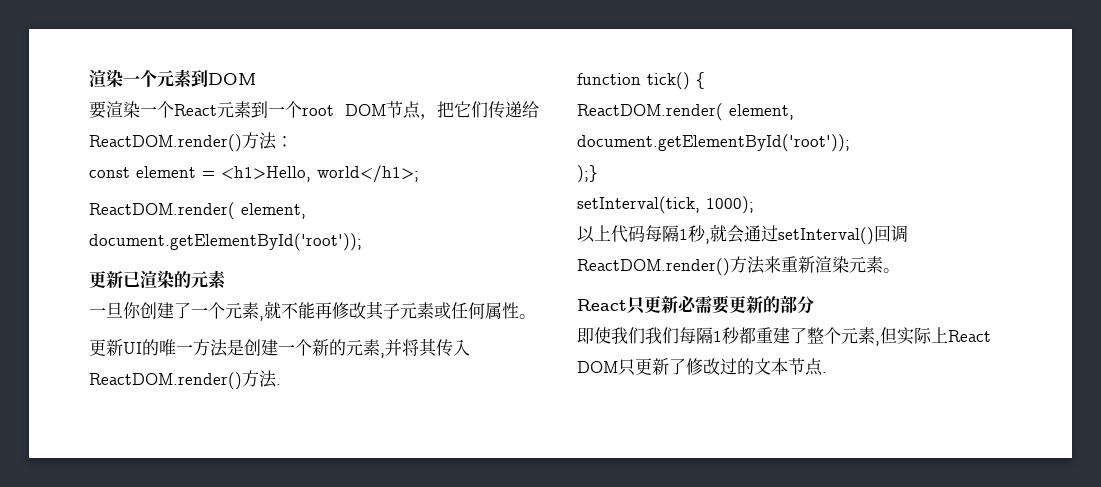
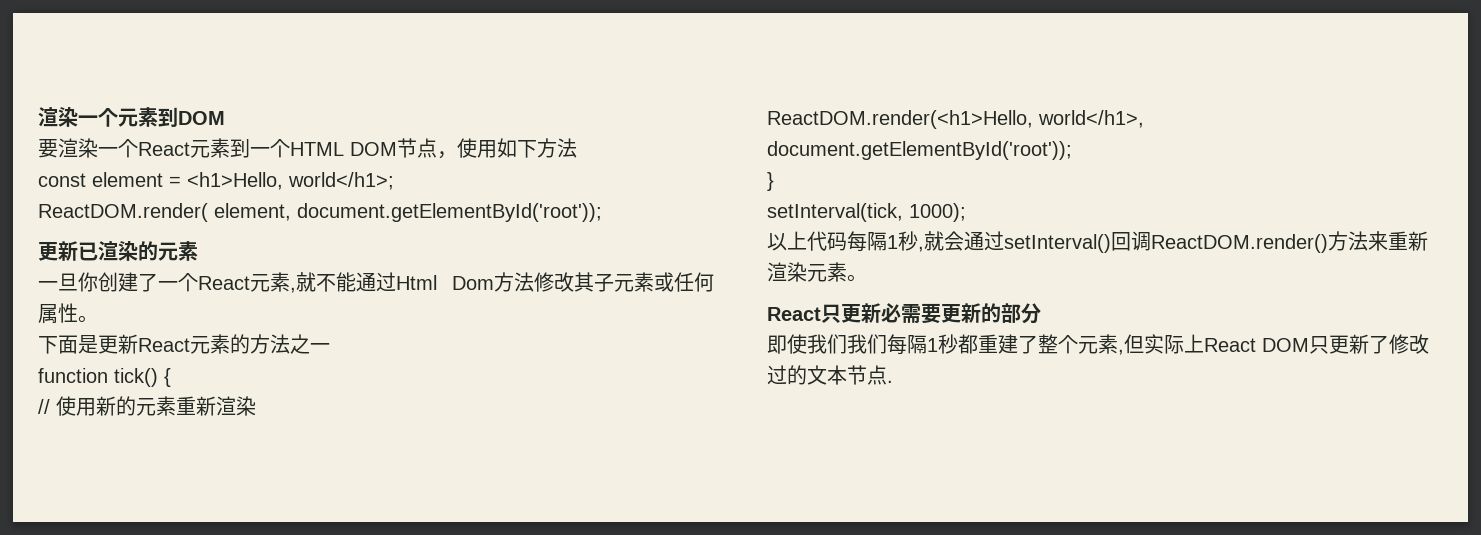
- 要渲染一个React元素到一个root DOM节点，把它们传递给ReactDOM.render()方法：
+ 要渲染一个React元素到一个HTML DOM节点，使用如下方法
- 一旦你创建了一个元素,就不能再修改其子元素或任何属性。
+ 一旦你创建了一个React元素,就不能通过Html Dom方法修改其子元素或任何属性。
- 更新UI的唯一方法是创建一个新的元素,并将其传入ReactDOM.render()方法.
+ 下面是更新React元素的方法之一
  function tick() {
- ReactDOM.render( element, document.getElementById('root'));
- );}
+ // 使用新的元素重新渲染
+ ReactDOM.render(<h1>Hello, world</h1>, document.getElementById('root'));
+ }

